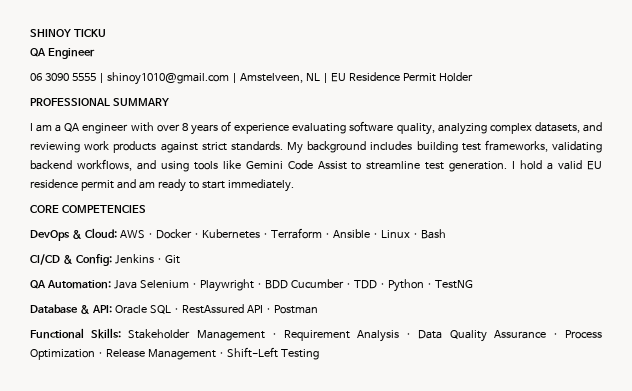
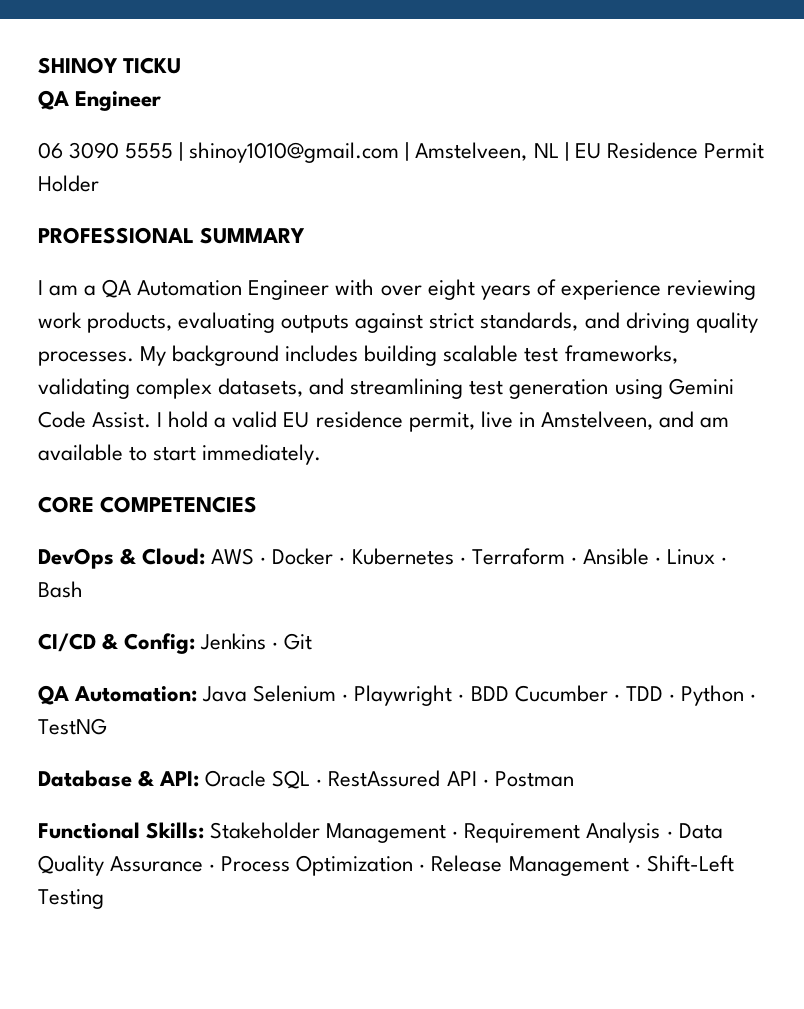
- I am a QA engineer with over 8 years of experience evaluating software quality, analyzing complex datasets, and reviewing work products against strict standards.
+ I am a QA Automation Engineer with over eight years of experience reviewing work products, evaluating outputs against strict standards, and driving quality processes.
- My background includes building test frameworks, validating backend workflows, and using tools like Gemini Code Assist to streamline test generation.
+ My background includes building scalable test frameworks, validating complex datasets, and streamlining test generation using Gemini Code Assist.
- I hold a valid EU residence permit and am ready to start immediately.
+ I hold a valid EU residence permit, live in Amstelveen, and am available to start immediately.

